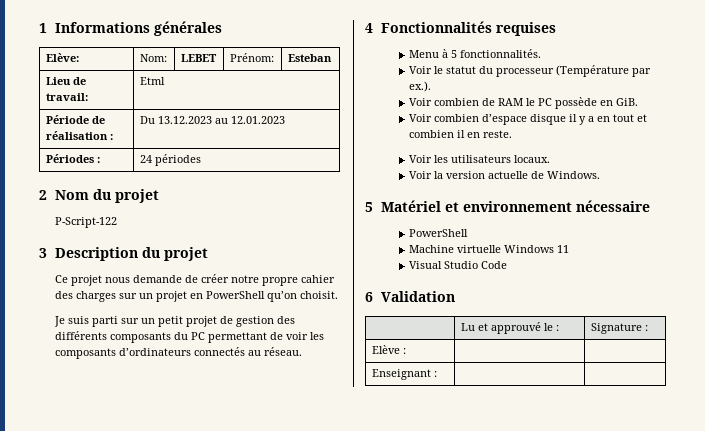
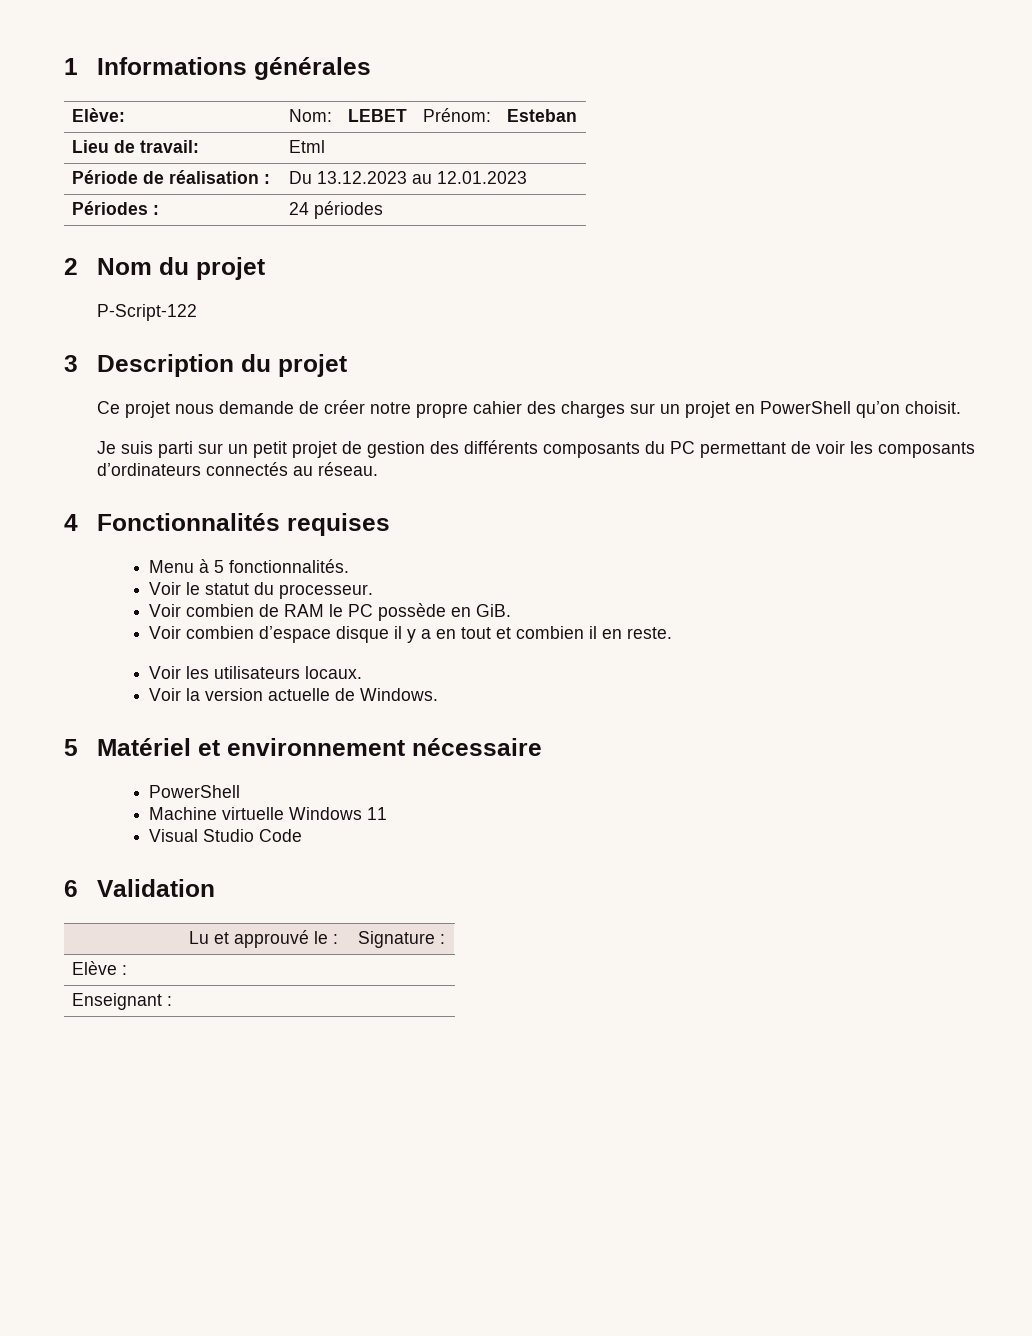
- Voir le statut du processeur (Température par ex.).
+ Voir le statut du processeur.

